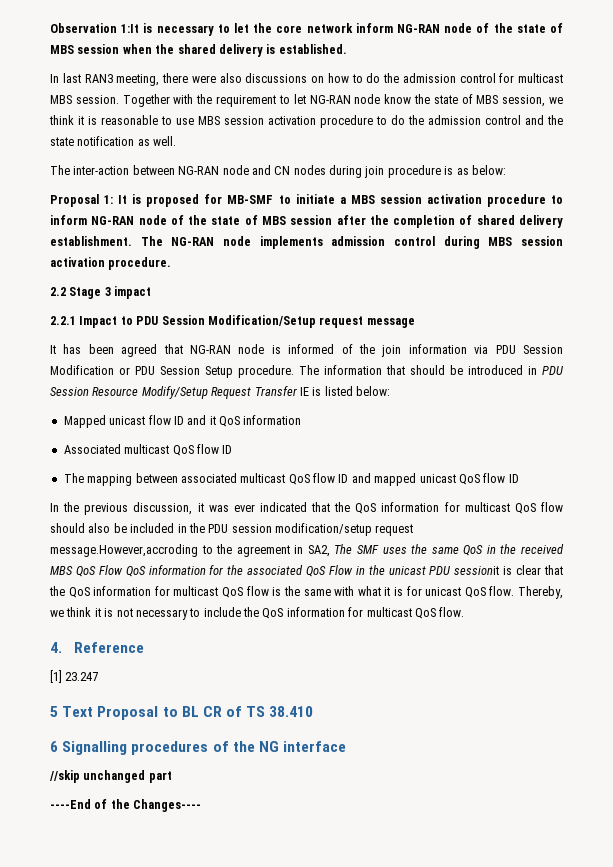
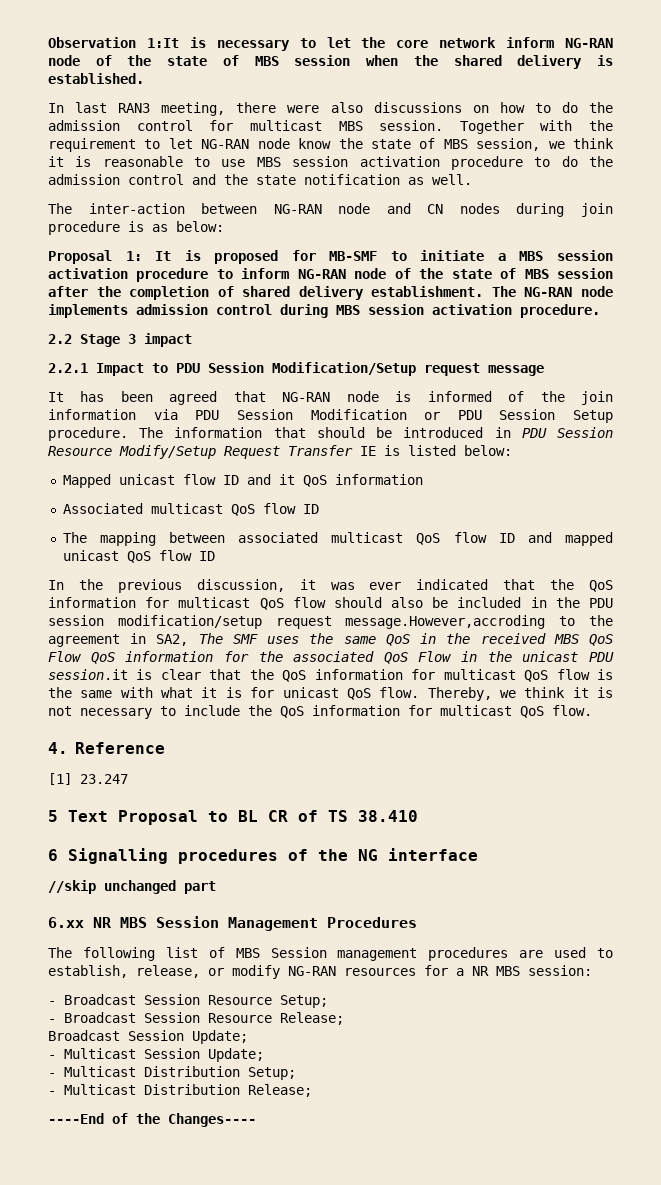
- In the previous discussion, it was ever indicated that the QoS information for multicast QoS flow should also be included in the PDU session modification/setup request message.However,accroding to the agreement in SA2, The SMF uses the same QoS in the received MBS QoS Flow QoS information for the associated QoS Flow in the unicast PDU sessionit is clear that the QoS information for multicast QoS flow is the same with what it is for unicast QoS flow.
+ In the previous discussion, it was ever indicated that the QoS information for multicast QoS flow should also be included in the PDU session modification/setup request message.However,accroding to the agreement in SA2, The SMF uses the same QoS in the received MBS QoS Flow QoS information for the associated QoS Flow in the unicast PDU session.it is clear that the QoS information for multicast QoS flow is the same with what it is for unicast QoS flow.
+ 6.xx NR MBS Session Management Procedures
+ The following list of MBS Session management procedures are used to establish, release, or modify NG-RAN resources for a NR MBS session:
+ - Broadcast Session Resource Setup;
+ - Broadcast Session Resource Release;
+ Broadcast Session Update;
+ - Multicast Session Update;
+ - Multicast Distribution Setup;
+ - Multicast Distribution Release;

